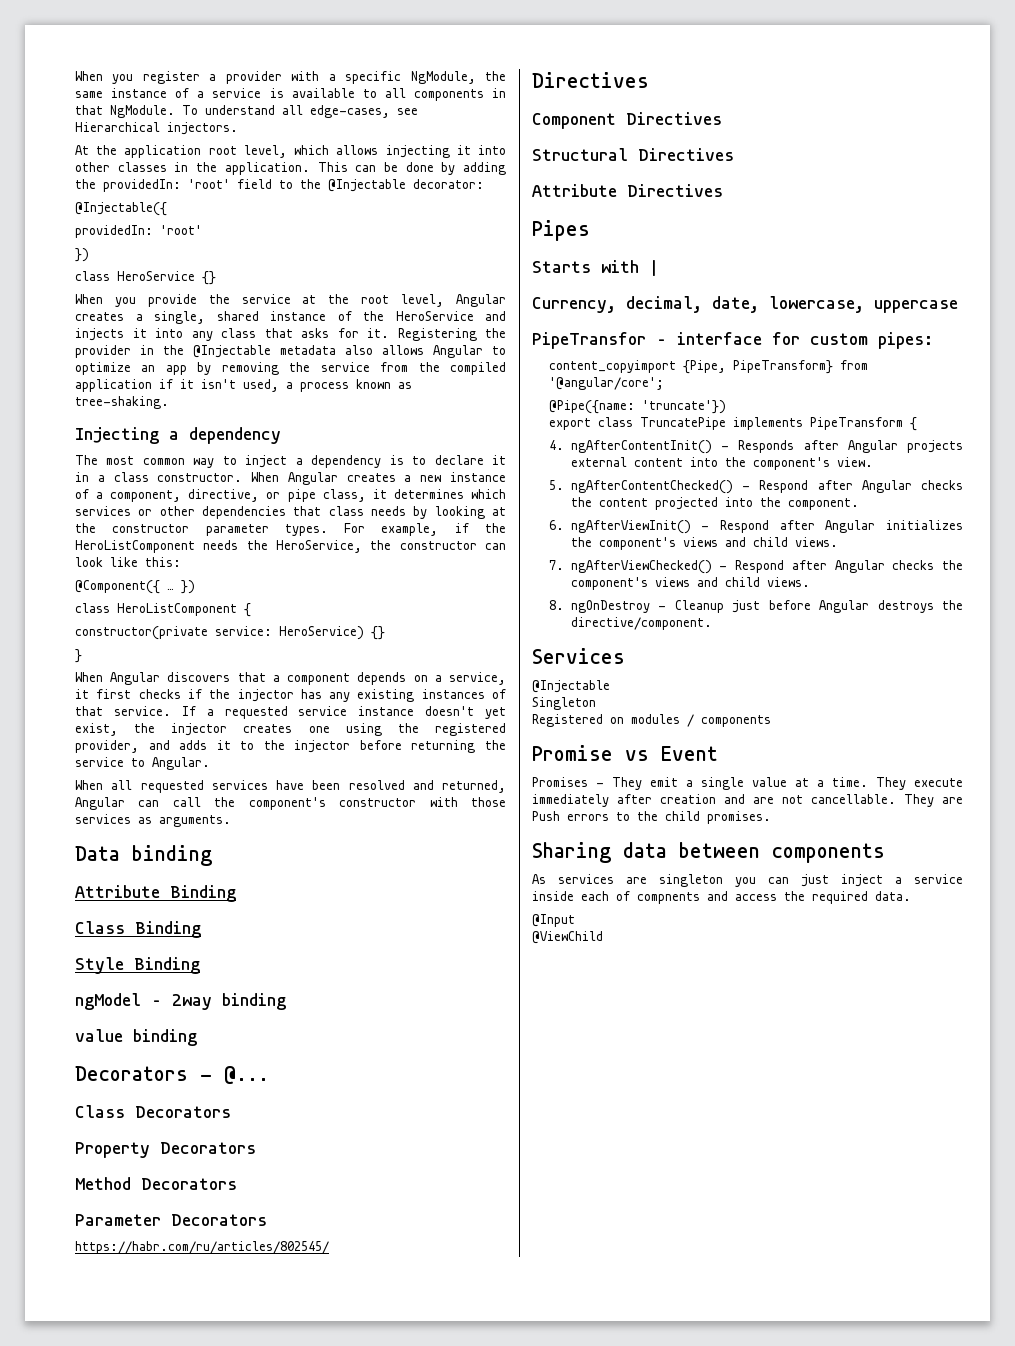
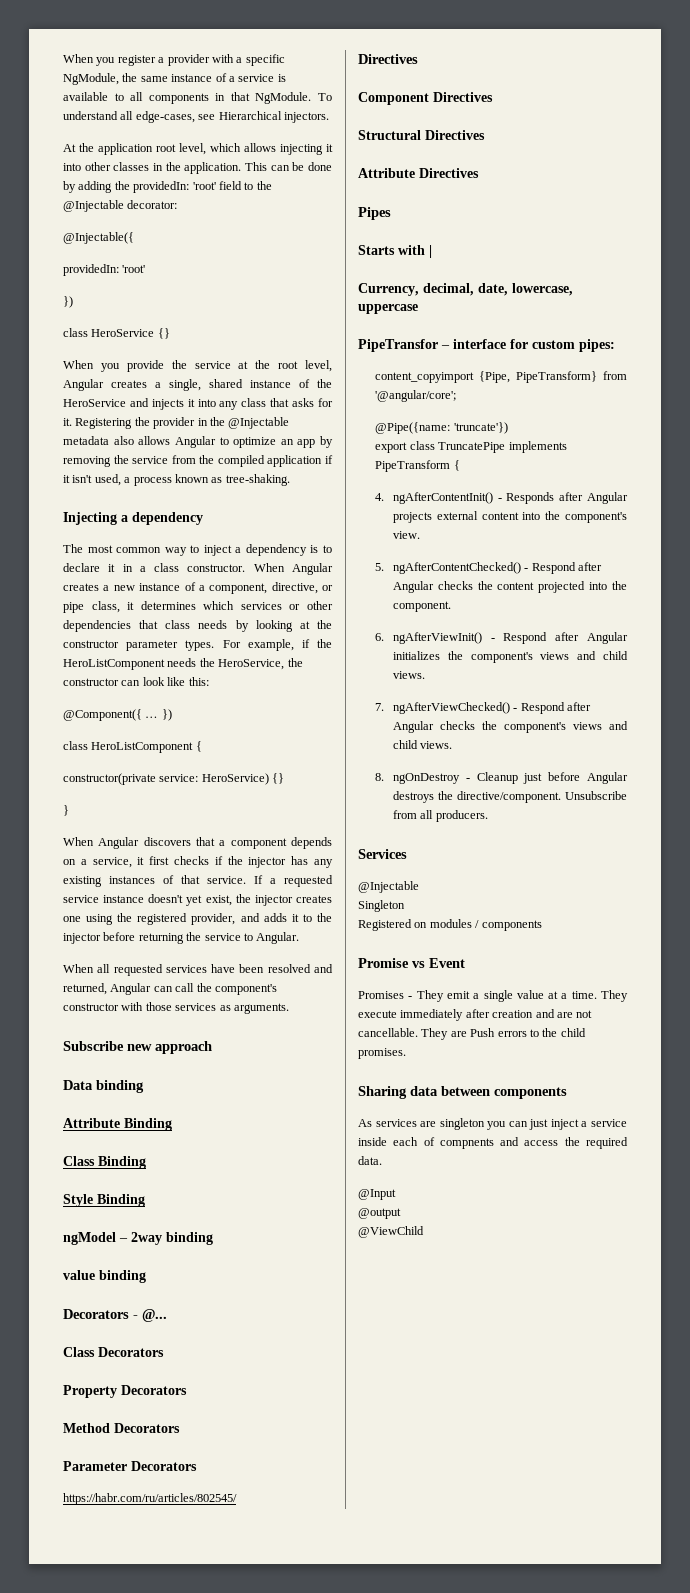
+ Subscribe new approach
+ Unsubscribe from all producers.
+ @output

